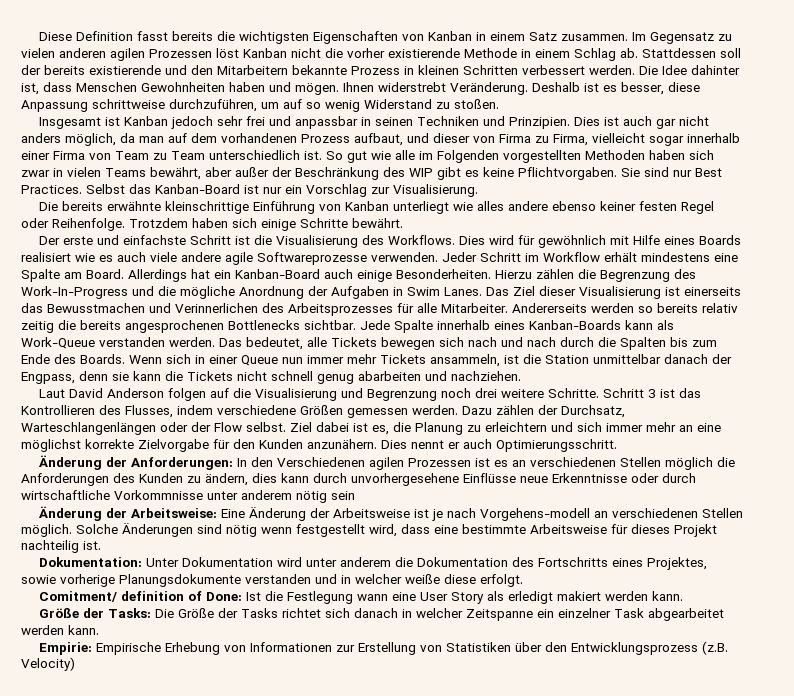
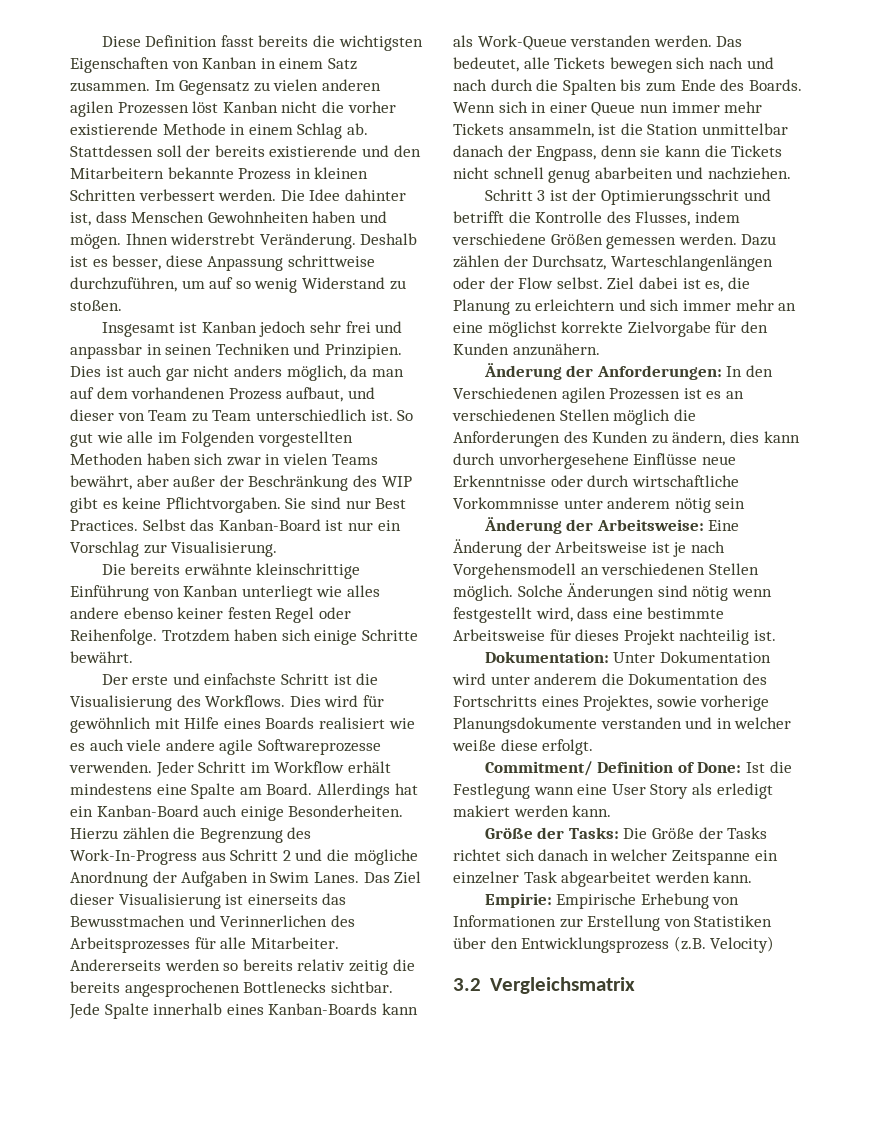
- Dies ist auch gar nicht anders möglich, da man auf dem vorhandenen Prozess aufbaut, und dieser von Firma zu Firma, vielleicht sogar innerhalb einer Firma von Team zu Team unterschiedlich ist.
+ Dies ist auch gar nicht anders möglich, da man auf dem vorhandenen Prozess aufbaut, und dieser von Team zu Team unterschiedlich ist.
- Hierzu zählen die Begrenzung des Work-In-Progress und die mögliche Anordnung der Aufgaben in Swim Lanes.
+ Hierzu zählen die Begrenzung des Work-In-Progress aus Schritt 2 und die mögliche Anordnung der Aufgaben in Swim Lanes.
- Laut David Anderson folgen auf die Visualisierung und Begrenzung noch drei weitere Schritte. Schritt 3 ist das Kontrollieren des Flusses, indem verschiedene Größen gemessen werden.
+ Schritt 3 ist der Optimierungsschrit und betrifft die Kontrolle des Flusses, indem verschiedene Größen gemessen werden.
- Dies nennt er auch Optimierungsschritt.
- Änderung der Arbeitsweise: Eine Änderung der Arbeitsweise ist je nach Vorgehens-modell an verschiedenen Stellen möglich.
+ Änderung der Arbeitsweise: Eine Änderung der Arbeitsweise ist je nach Vorgehensmodell an verschiedenen Stellen möglich.
- Comitment/ definition of Done: Ist die Festlegung wann eine User Story als erledigt makiert werden kann.
+ Commitment/ Definition of Done: Ist die Festlegung wann eine User Story als erledigt makiert werden kann.
+ 3.2 Vergleichsmatrix

